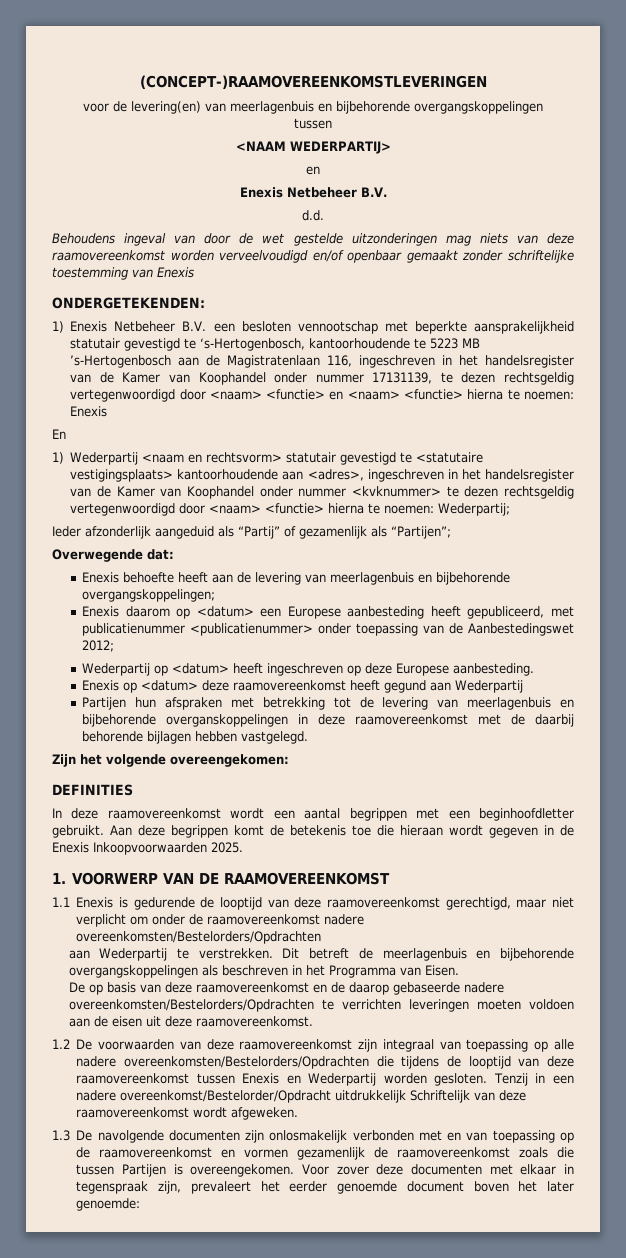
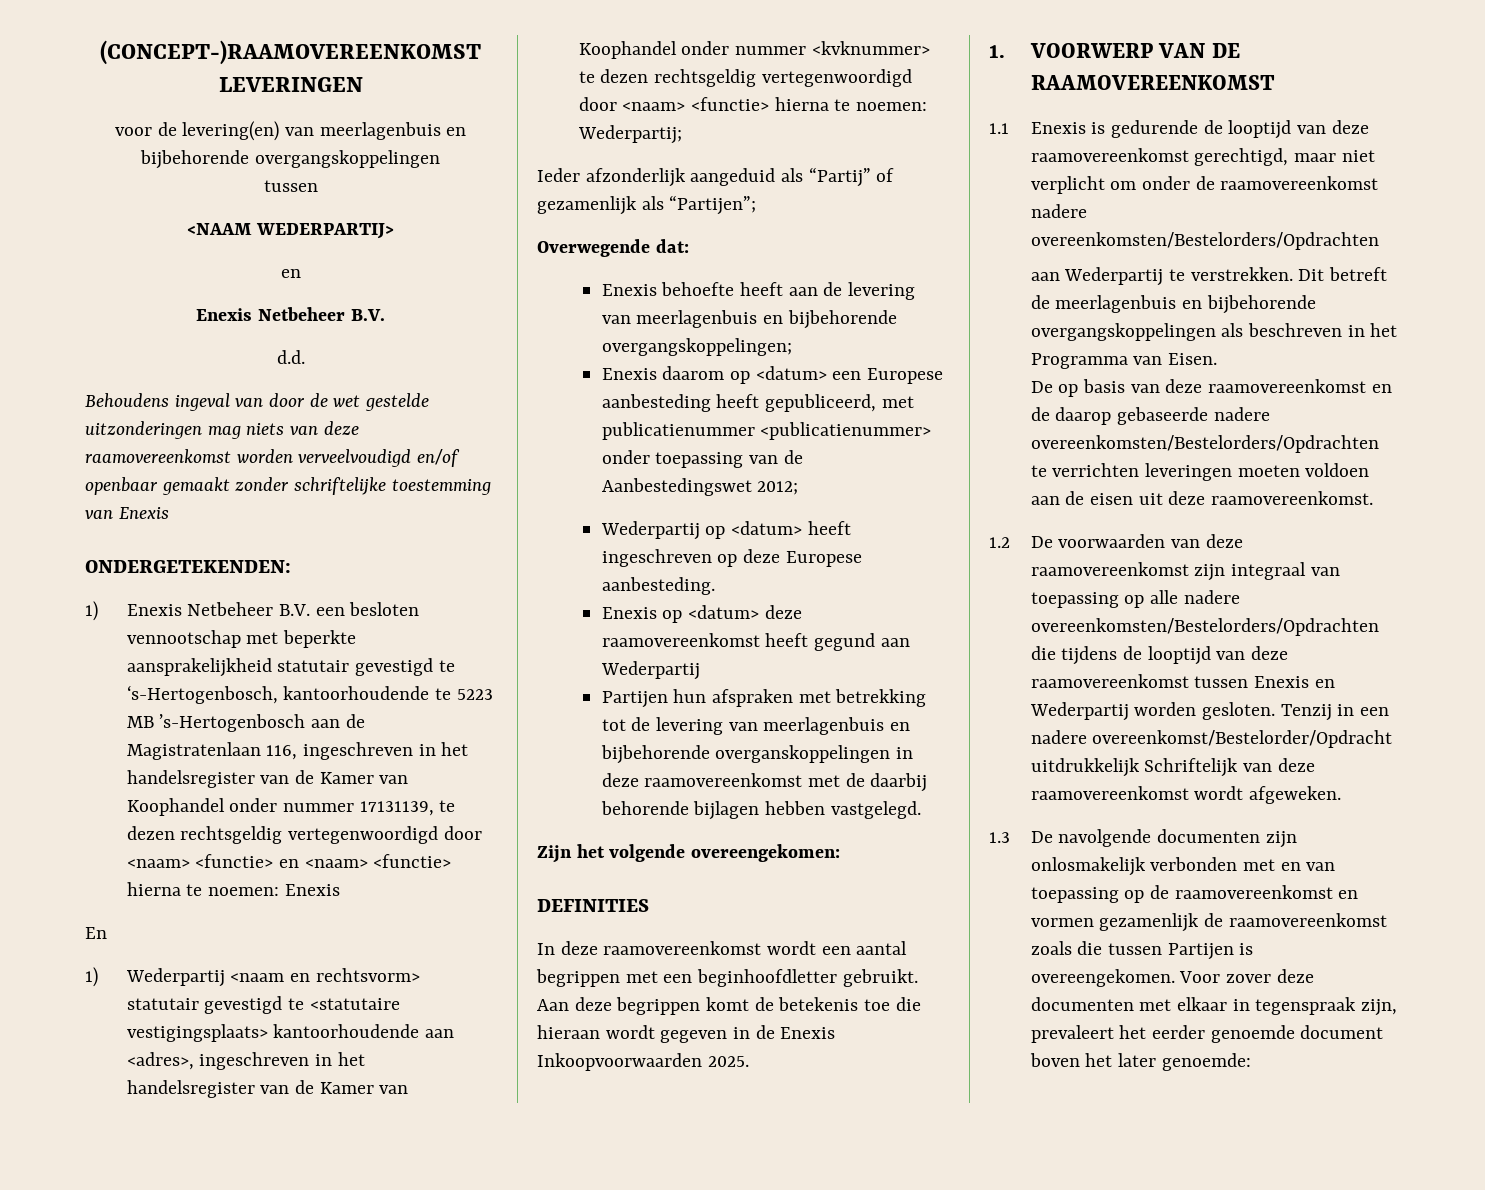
- (CONCEPT-)RAAMOVEREENKOMSTLEVERINGEN
+ (CONCEPT-)RAAMOVEREENKOMST LEVERINGEN

